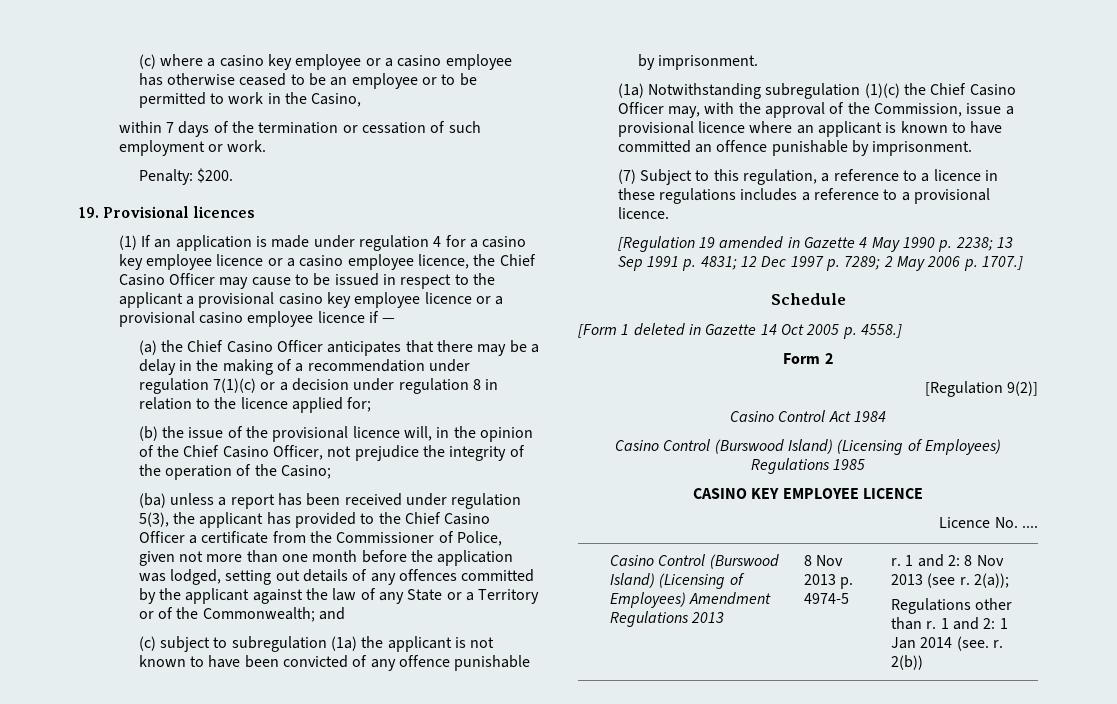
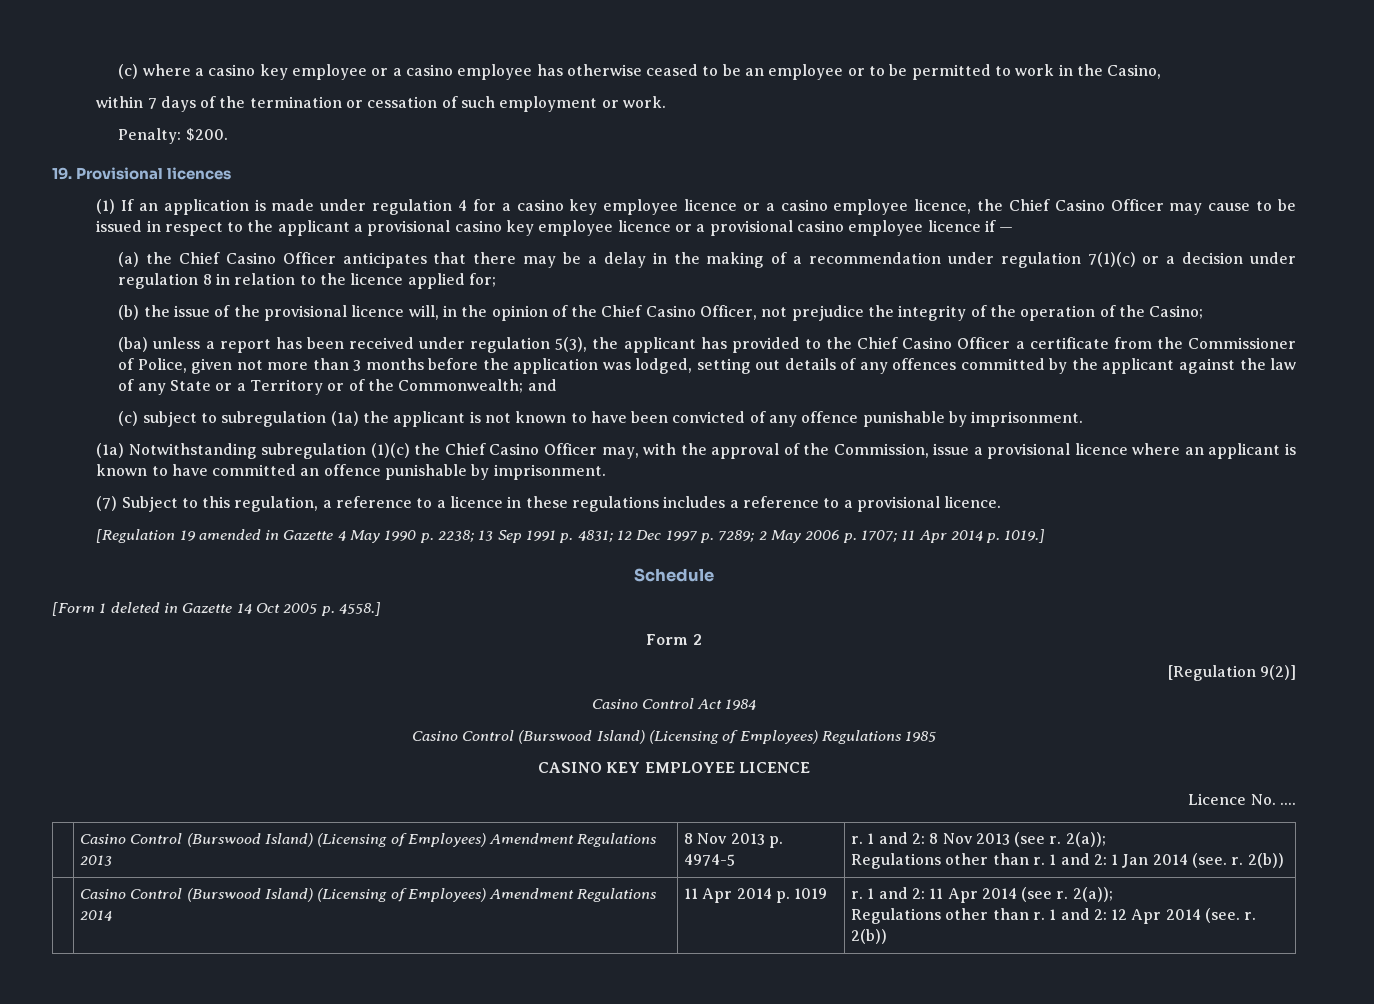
- (ba) unless a report has been received under regulation 5(3), the applicant has provided to the Chief Casino Officer a certificate from the Commissioner of Police, given not more than one month before the application was lodged, setting out details of any offences committed by the applicant against the law of any State or a Territory or of the Commonwealth; and
+ (ba) unless a report has been received under regulation 5(3), the applicant has provided to the Chief Casino Officer a certificate from the Commissioner of Police, given not more than 3 months before the application was lodged, setting out details of any offences committed by the applicant against the law of any State or a Territory or of the Commonwealth; and
- [Regulation 19 amended in Gazette 4 May 1990 p. 2238; 13 Sep 1991 p. 4831; 12 Dec 1997 p. 7289; 2 May 2006 p. 1707.]
+ [Regulation 19 amended in Gazette 4 May 1990 p. 2238; 13 Sep 1991 p. 4831; 12 Dec 1997 p. 7289; 2 May 2006 p. 1707; 11 Apr 2014 p. 1019.]
+ | Casino Control (Burswood Island) (Licensing of Employees) Amendment Regulations 2014 | 11 Apr 2014 p. 1019 | r. 1 and 2: 11 Apr 2014 (see r. 2(a));
+ Regulations other than r. 1 and 2: 12 Apr 2014 (see. r. 2(b))

